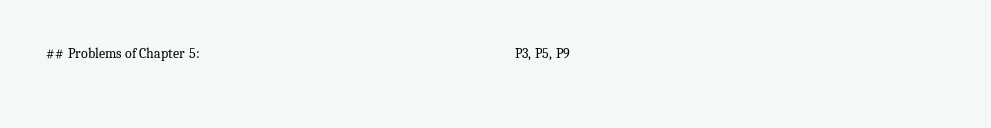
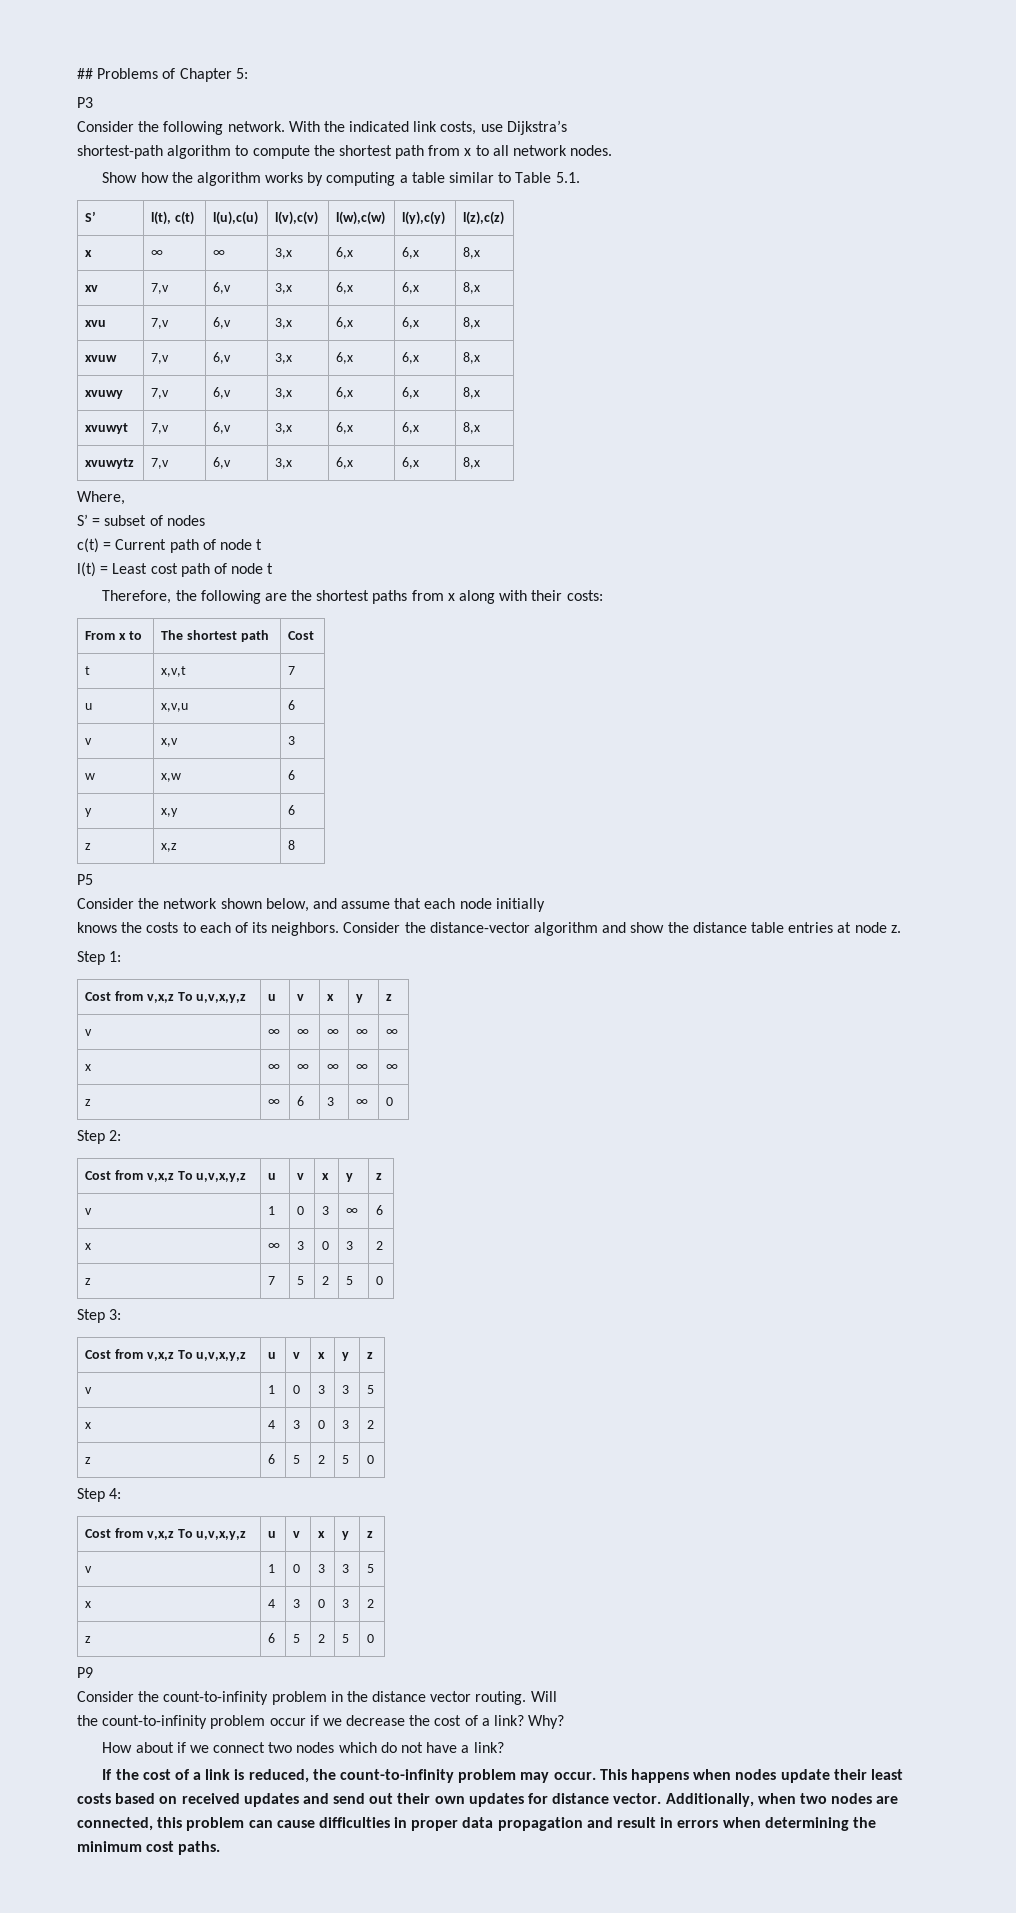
- P3, P5, P9
+ P3
+ Consider the following network. With the indicated link costs, use Dijkstra’s
+ shortest-path algorithm to compute the shortest path from x to all network nodes.
+ Show how the algorithm works by computing a table similar to Table 5.1.
+ S’ | l(t), c(t) | l(u),c(u) | l(v),c(v) | l(w),c(w) | l(y),c(y) | l(z),c(z)
+ x | ∞ | ∞ | 3,x | 6,x | 6,x | 8,x
+ xv | 7,v | 6,v | 3,x | 6,x | 6,x | 8,x
+ xvu | 7,v | 6,v | 3,x | 6,x | 6,x | 8,x
+ xvuw | 7,v | 6,v | 3,x | 6,x | 6,x | 8,x
+ xvuwy | 7,v | 6,v | 3,x | 6,x | 6,x | 8,x
+ xvuwyt | 7,v | 6,v | 3,x | 6,x | 6,x | 8,x
+ xvuwytz | 7,v | 6,v | 3,x | 6,x | 6,x | 8,x
+ Where,
+ S’ = subset of nodes
+ c(t) = Current path of node t
+ l(t) = Least cost path of node t
+ Therefore, the following are the shortest paths from x along with their costs:
+ From x to | The shortest path | Cost
+ t | x,v,t | 7
+ u | x,v,u | 6
+ v | x,v | 3
+ w | x,w | 6
+ y | x,y | 6
+ z | x,z | 8
+ P5
+ Consider the network shown below, and assume that each node initially
+ knows the costs to each of its neighbors. Consider the distance-vector algorithm and show the distance table entries at node z.
+ Step 1:
+ Cost from v,x,z To u,v,x,y,z | u | v | x | y | z
+ v | ∞ | ∞ | ∞ | ∞ | ∞
+ x | ∞ | ∞ | ∞ | ∞ | ∞
+ z | ∞ | 6 | 3 | ∞ | 0
+ Step 2:
+ Cost from v,x,z To u,v,x,y,z | u | v | x | y | z
+ v | 1 | 0 | 3 | ∞ | 6
+ x | ∞ | 3 | 0 | 3 | 2
+ z | 7 | 5 | 2 | 5 | 0
+ Step 3:
+ Cost from v,x,z To u,v,x,y,z | u | v | x | y | z
+ v | 1 | 0 | 3 | 3 | 5
+ x | 4 | 3 | 0 | 3 | 2
+ z | 6 | 5 | 2 | 5 | 0
+ Step 4:
+ Cost from v,x,z To u,v,x,y,z | u | v | x | y | z
+ v | 1 | 0 | 3 | 3 | 5
+ x | 4 | 3 | 0 | 3 | 2
+ z | 6 | 5 | 2 | 5 | 0
+ P9
+ Consider the count-to-infinity problem in the distance vector routing. Will
+ the count-to-infinity problem occur if we decrease the cost of a link? Why?
+ How about if we connect two nodes which do not have a link?
+ If the cost of a link is reduced, the count-to-infinity problem may occur. This happens when nodes update their least costs based on received updates and send out their own updates for distance vector. Additionally, when two nodes are connected, this problem can cause difficulties in proper data propagation and result in errors when determining the minimum cost paths.

